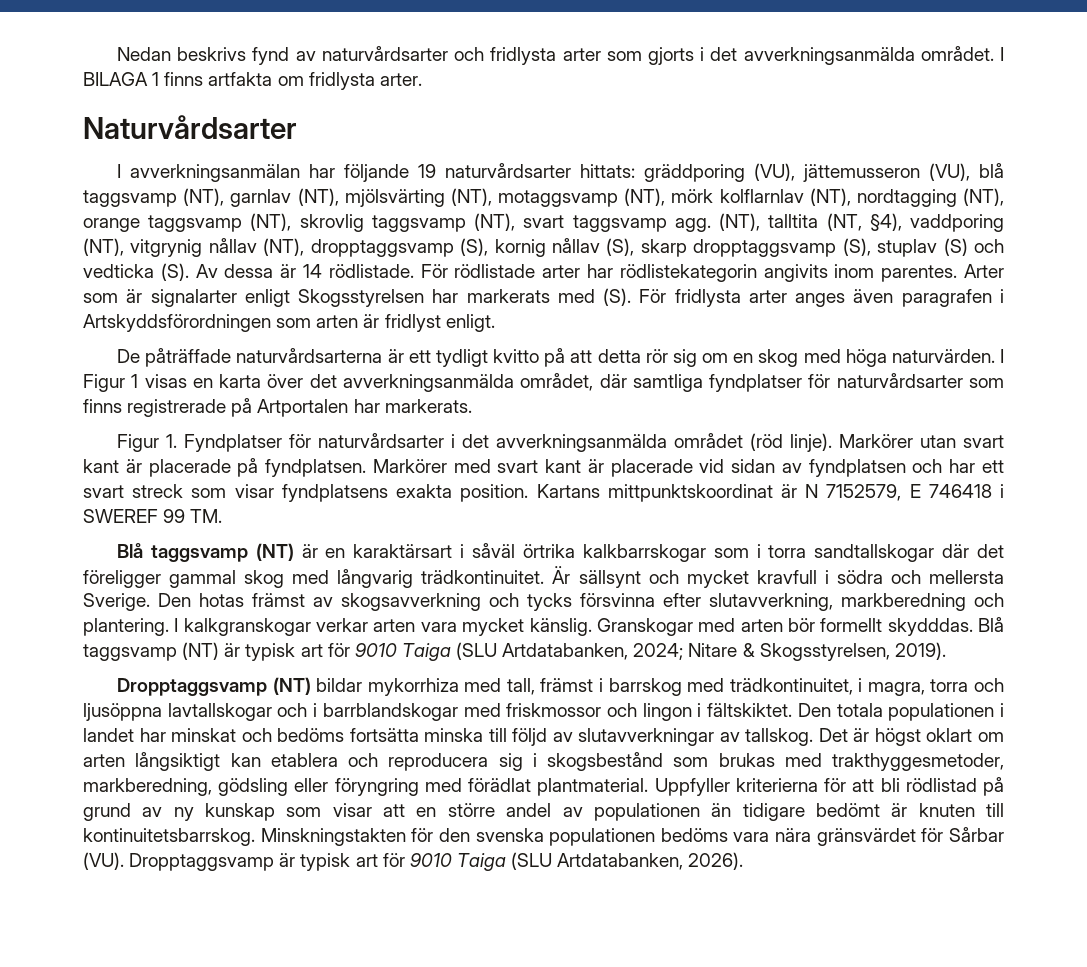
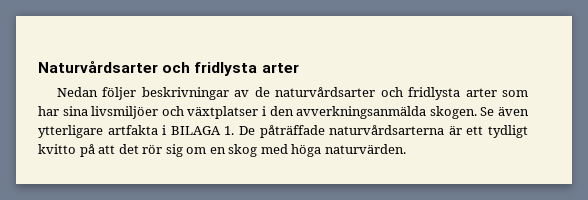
- Nedan beskrivs fynd av naturvårdsarter och fridlysta arter som gjorts i det avverkningsanmälda området. I BILAGA 1 finns artfakta om fridlysta arter.
- Naturvårdsarter
- I avverkningsanmälan har följande 19 naturvårdsarter hittats: gräddporing (VU), jättemusseron (VU), blå taggsvamp (NT), garnlav (NT), mjölsvärting (NT), motaggsvamp (NT), mörk kolflarnlav (NT), nordtagging (NT), orange taggsvamp (NT), skrovlig taggsvamp (NT), svart taggsvamp agg. (NT), talltita (NT, §4), vaddporing (NT), vitgrynig nållav (NT), dropptaggsvamp (S), kornig nållav (S), skarp dropptaggsvamp (S), stuplav (S) och vedticka (S). Av dessa är 14 rödlistade. För rödlistade arter har rödlistekategorin angivits inom parentes. Arter som är signalarter enligt Skogsstyrelsen har markerats med (S). För fridlysta arter anges även paragrafen i Artskyddsförordningen som arten är fridlyst enligt.
- De påträffade naturvårdsarterna är ett tydligt kvitto på att detta rör sig om en skog med höga naturvärden. I Figur 1 visas en karta över det avverkningsanmälda området, där samtliga fyndplatser för naturvårdsarter som finns registrerade på Artportalen har markerats.
- Figur 1. Fyndplatser för naturvårdsarter i det avverkningsanmälda området (röd linje). Markörer utan svart kant är placerade på fyndplatsen. Markörer med svart kant är placerade vid sidan av fyndplatsen och har ett svart streck som visar fyndplatsens exakta position. Kartans mittpunktskoordinat är N 7152579, E 746418 i SWEREF 99 TM.
- Blå taggsvamp (NT) är en karaktärsart i såväl örtrika kalkbarrskogar som i torra sandtallskogar där det föreligger gammal skog med långvarig trädkontinuitet. Är sällsynt och mycket kravfull i södra och mellersta Sverige. Den hotas främst av skogsavverkning och tycks försvinna efter slutavverkning, markberedning och plantering. I kalkgranskogar verkar arten vara mycket känslig. Granskogar med arten bör formellt skydddas. Blå taggsvamp (NT) är typisk art för 9010 Taiga (SLU Artdatabanken, 2024; Nitare & Skogsstyrelsen, 2019).
- Dropptaggsvamp (NT) bildar mykorrhiza med tall, främst i barrskog med trädkontinuitet, i magra, torra och ljusöppna lavtallskogar och i barrblandskogar med friskmossor och lingon i fältskiktet. Den totala populationen i landet har minskat och bedöms fortsätta minska till följd av slutavverkningar av tallskog. Det är högst oklart om arten långsiktigt kan etablera och reproducera sig i skogsbestånd som brukas med trakthyggesmetoder, markberedning, gödsling eller föryngring med förädlat plantmaterial. Uppfyller kriterierna för att bli rödlistad på grund av ny kunskap som visar att en större andel av populationen än tidigare bedömt är knuten till kontinuitetsbarrskog. Minskningstakten för den svenska populationen bedöms vara nära gränsvärdet för Sårbar (VU). Dropptaggsvamp är typisk art för 9010 Taiga (SLU Artdatabanken, 2026).
+ Naturvårdsarter och fridlysta arter
+ Nedan följer beskrivningar av de naturvårdsarter och fridlysta arter som har sina livsmiljöer och växtplatser i den avverkningsanmälda skogen. Se även ytterligare artfakta i BILAGA 1. De påträffade naturvårdsarterna är ett tydligt kvitto på att det rör sig om en skog med höga naturvärden.

